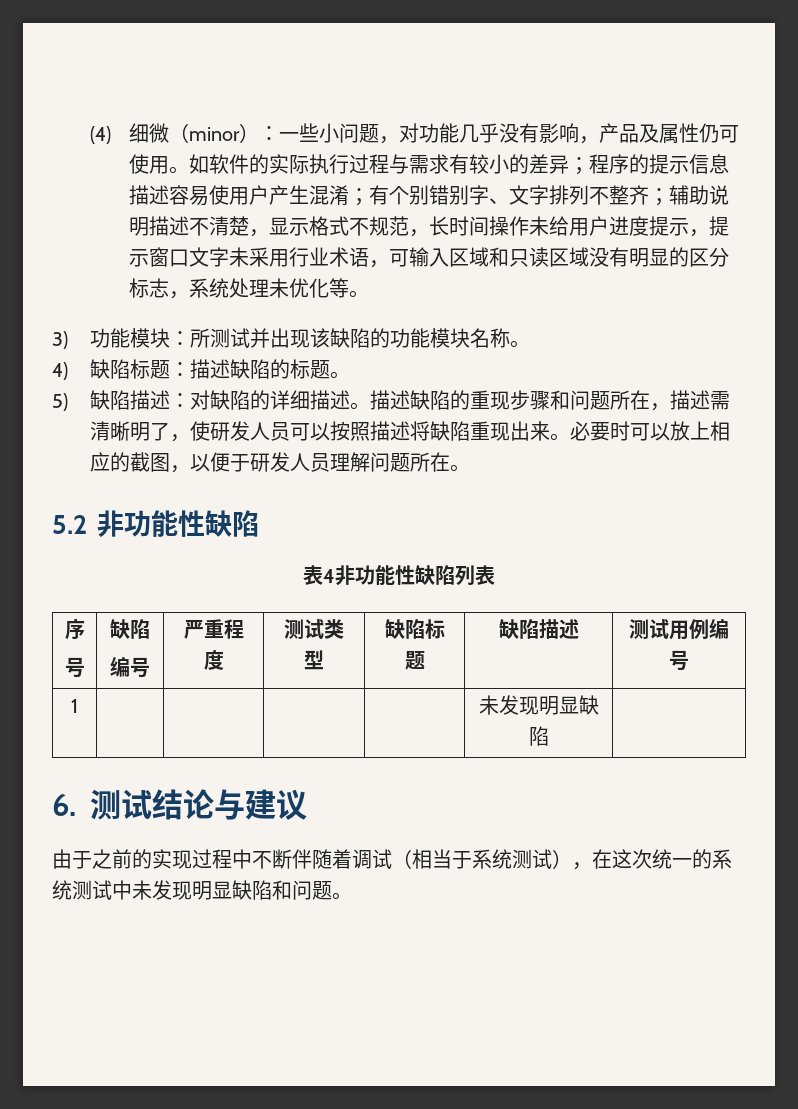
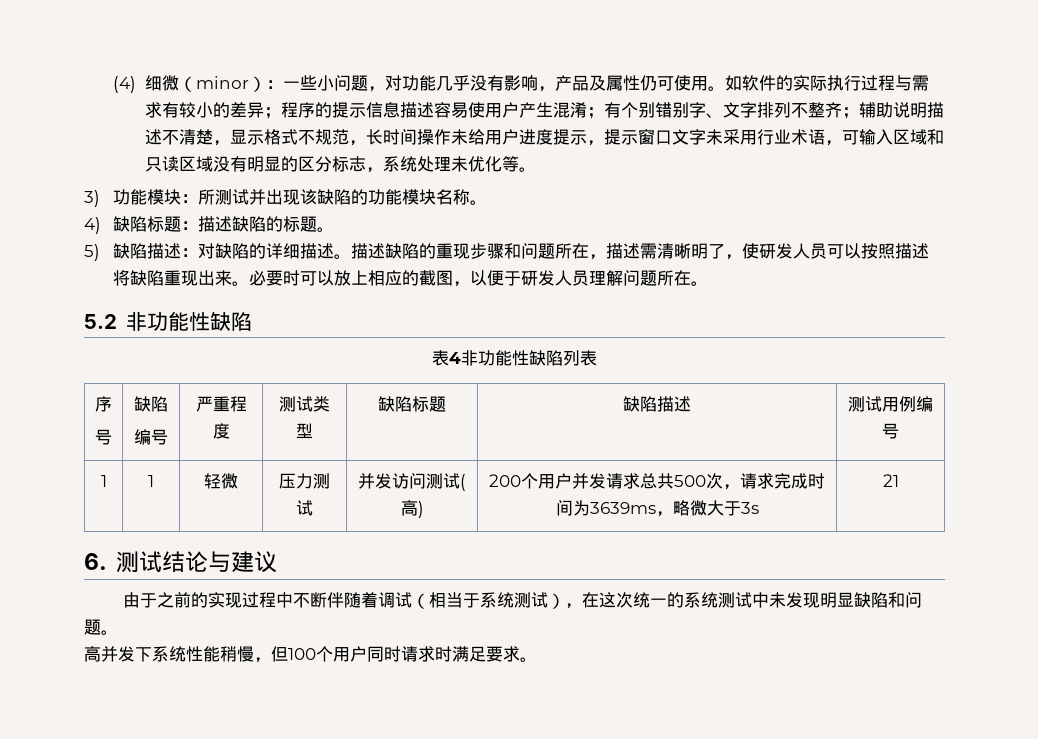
- 1 | | | | | 未发现明显缺陷 |
+ 1 | 1 | 轻微 | 压力测试 | 并发访问测试(高) | 200个用户并发请求总共500次，请求完成时间为3639ms，略微大于3s | 21
+ 高并发下系统性能稍慢，但100个用户同时请求时满足要求。

